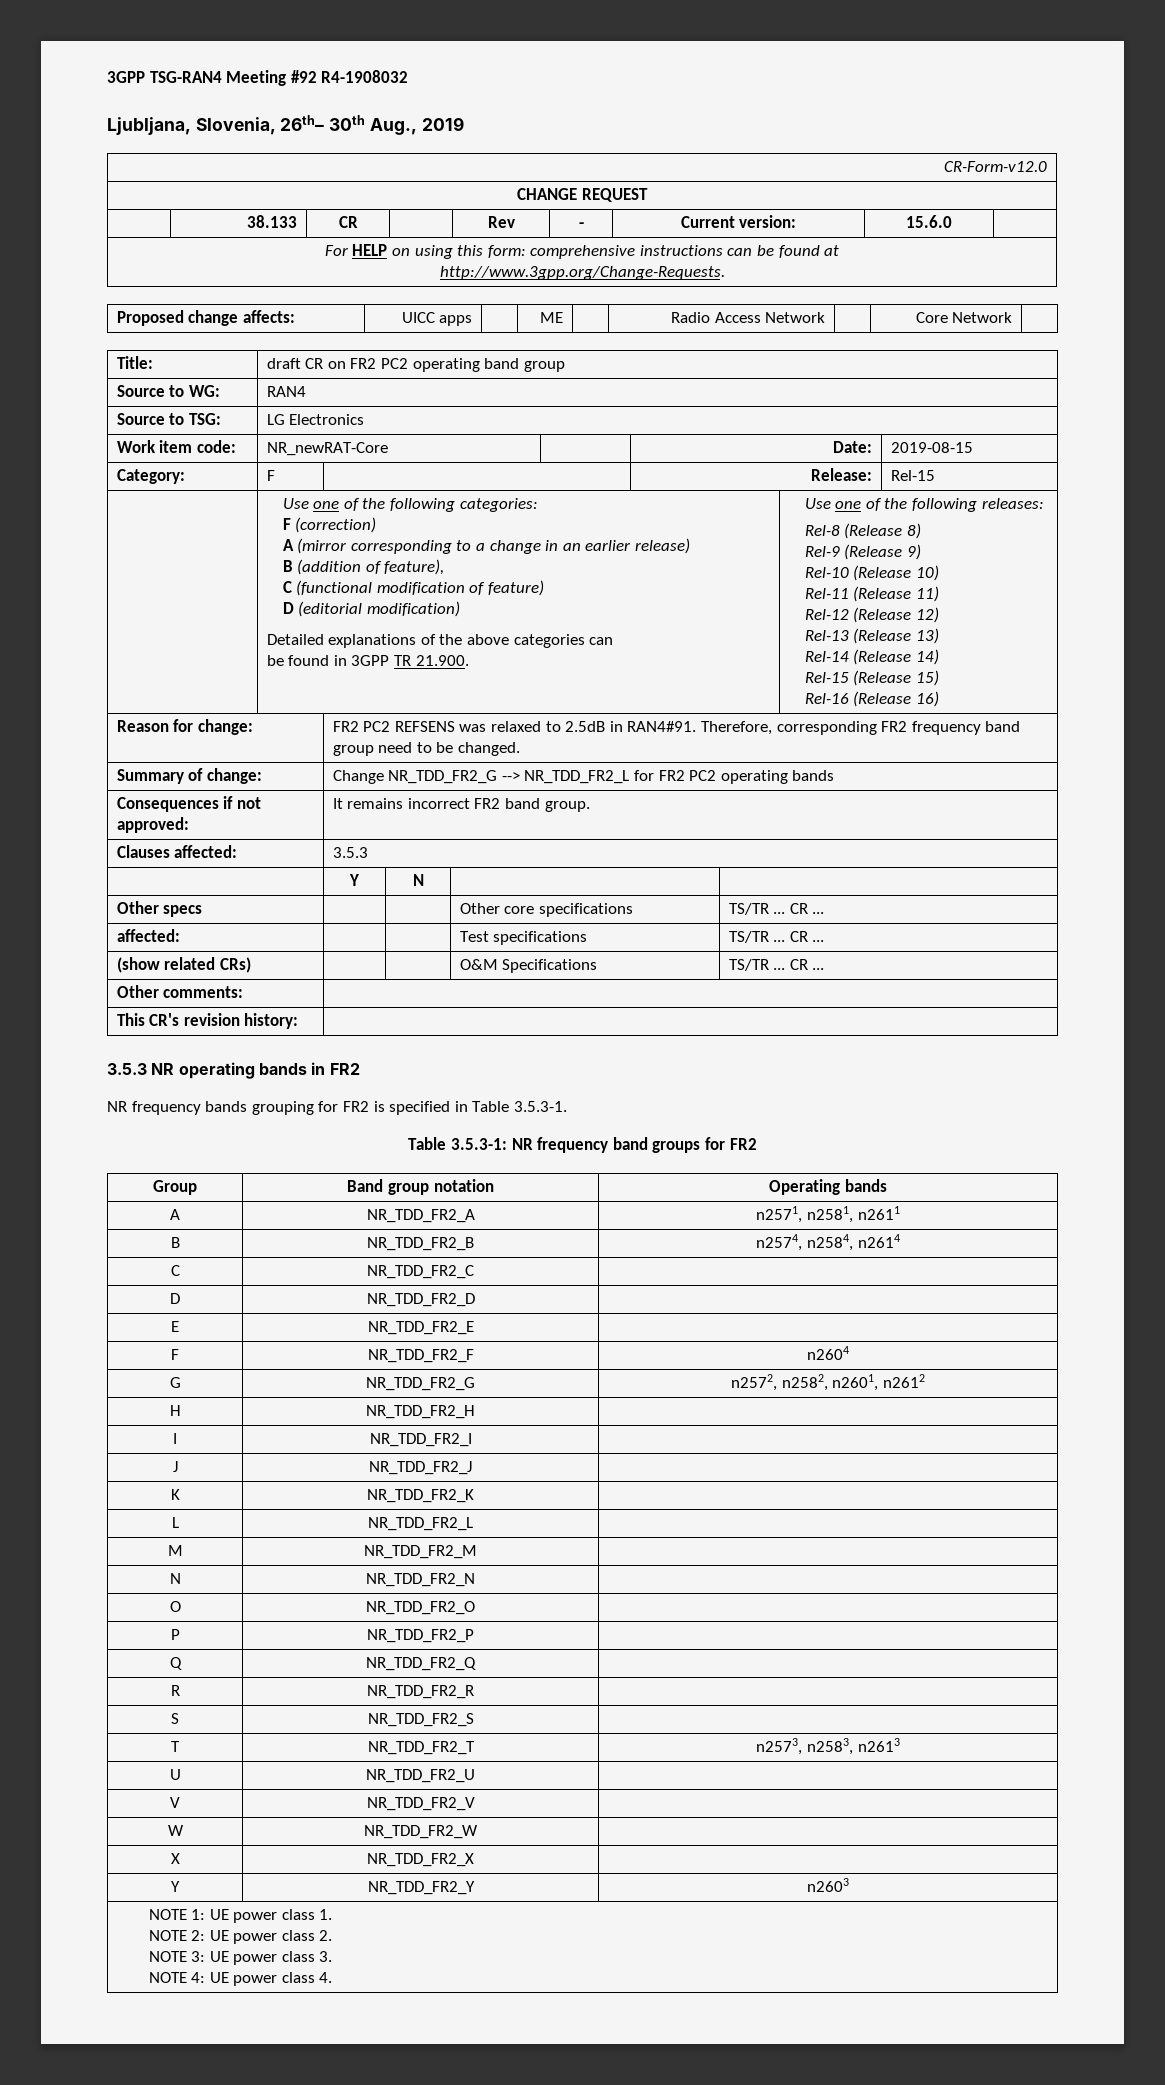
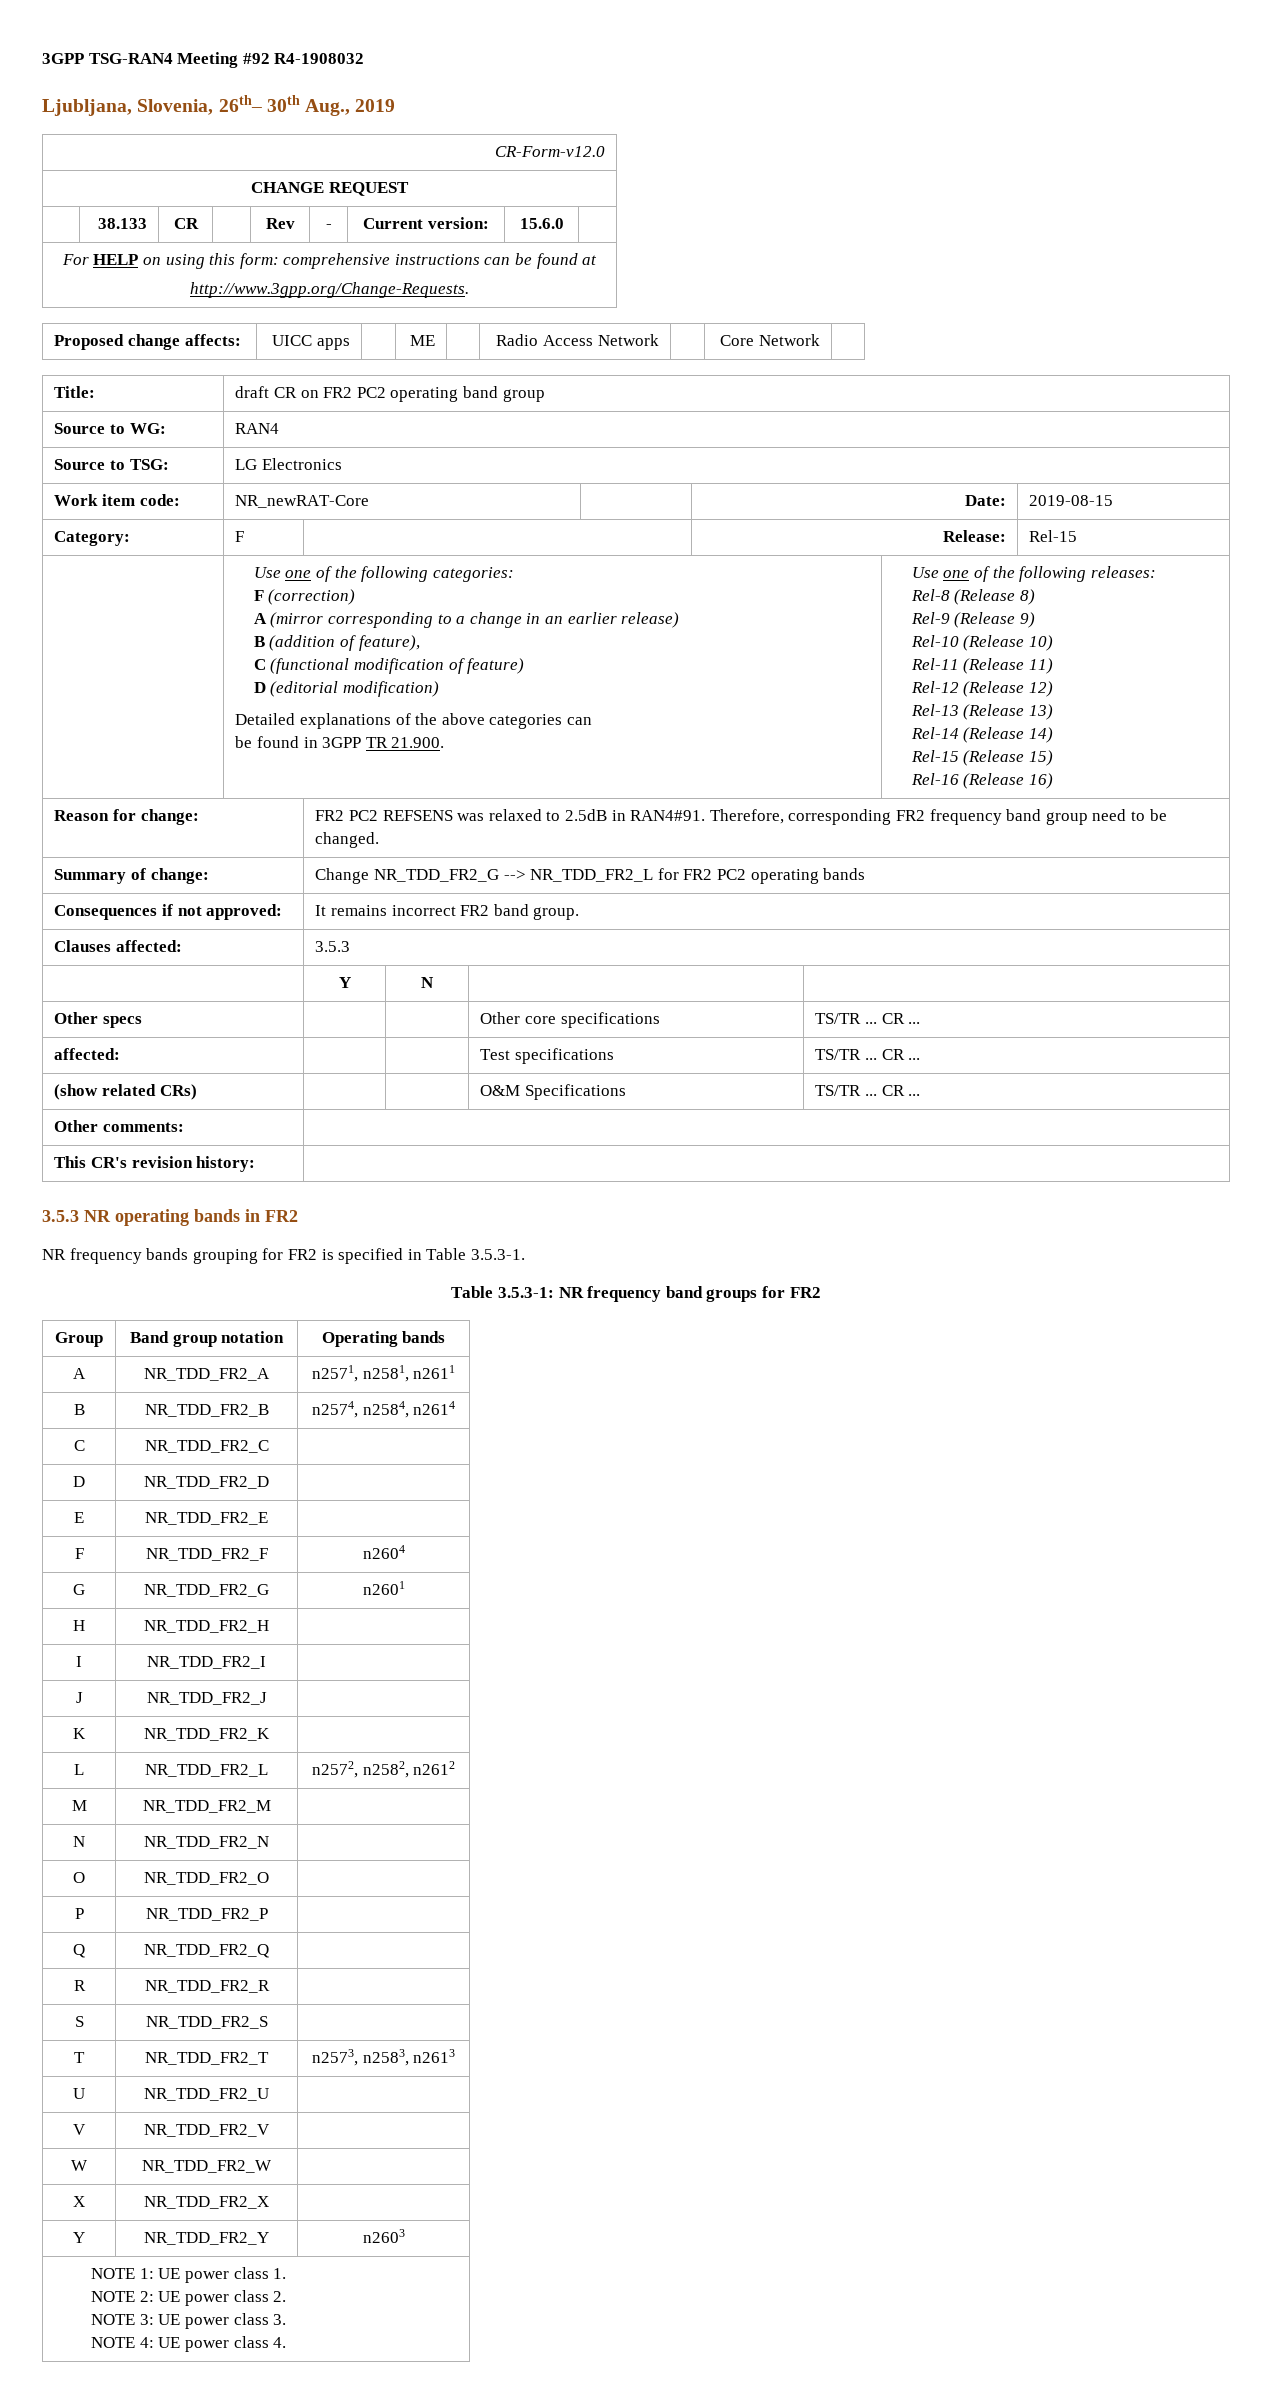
- G | NR_TDD_FR2_G | n2572, n2582, n2601, n2612
+ G | NR_TDD_FR2_G | n2601
- L | NR_TDD_FR2_L |
+ L | NR_TDD_FR2_L | n2572, n2582, n2612

